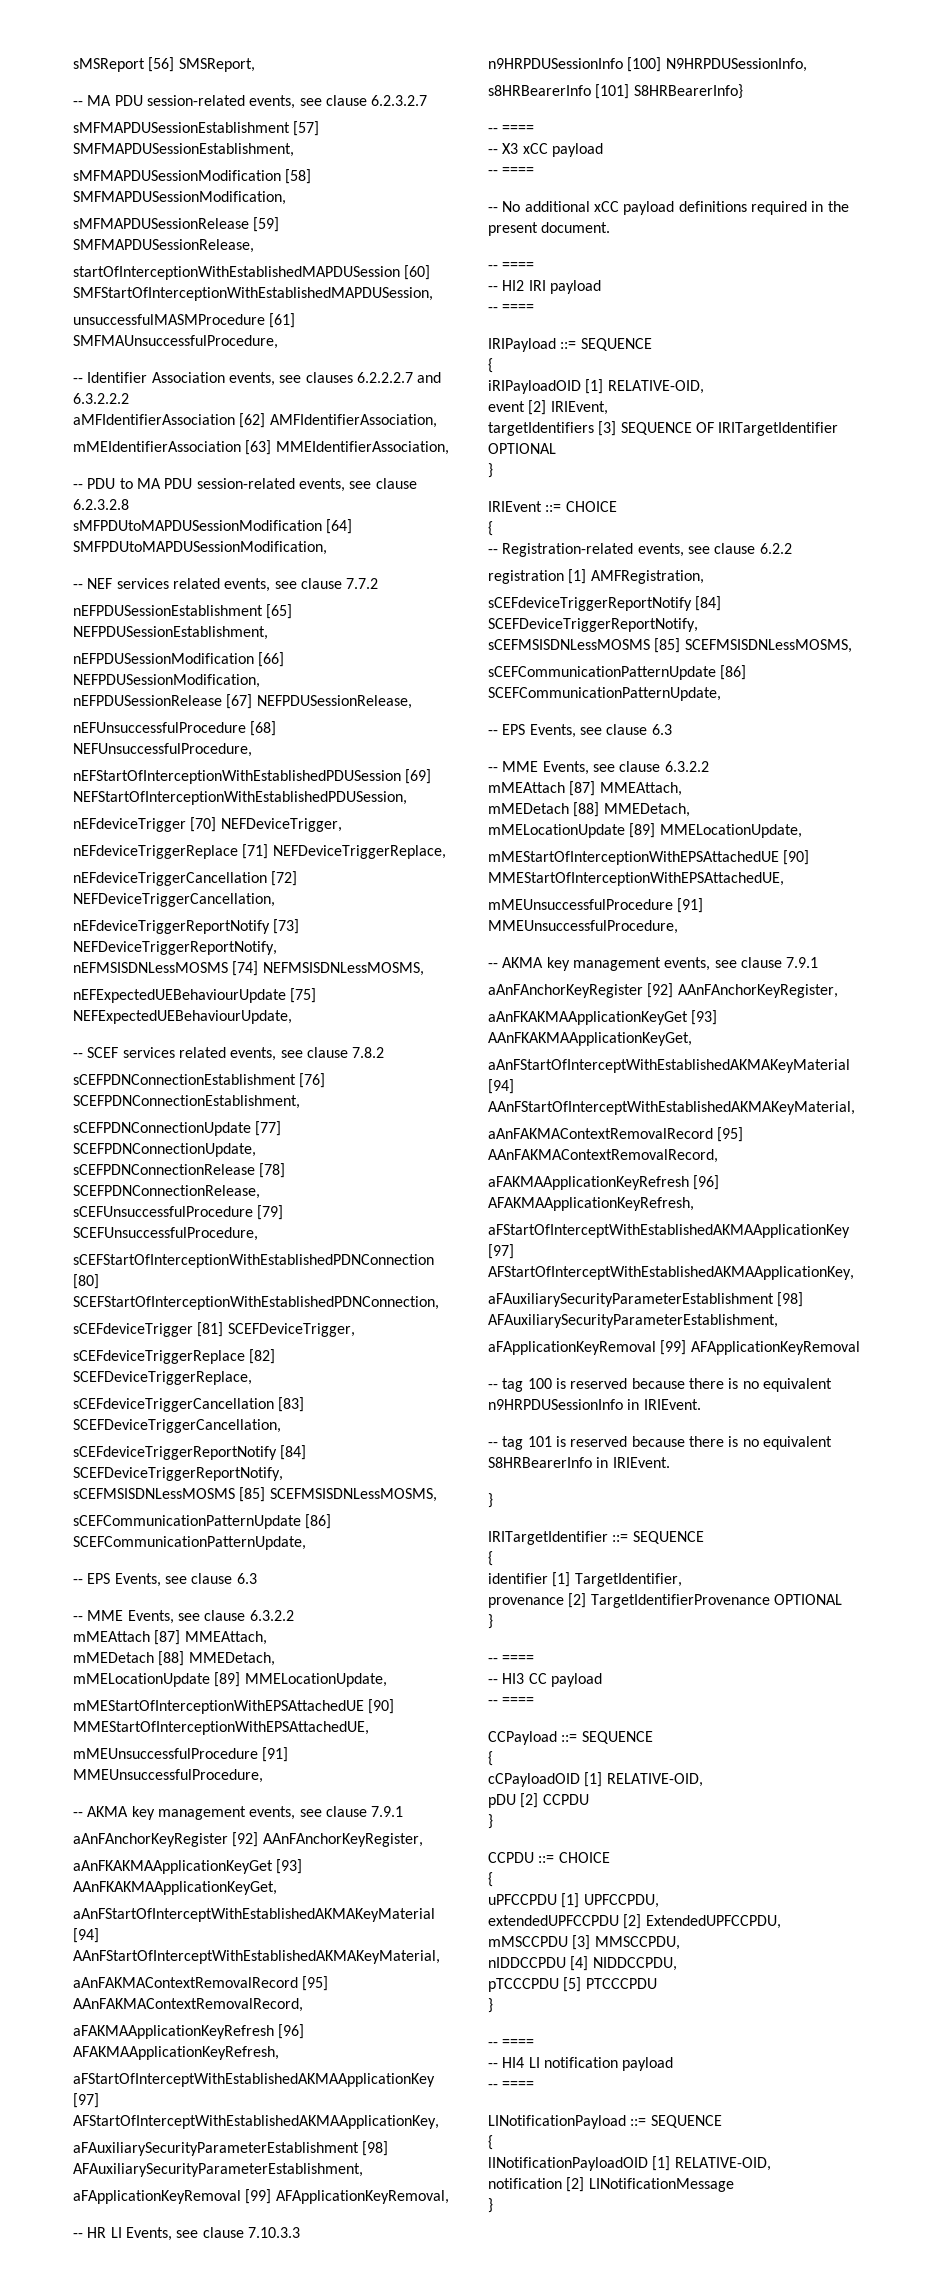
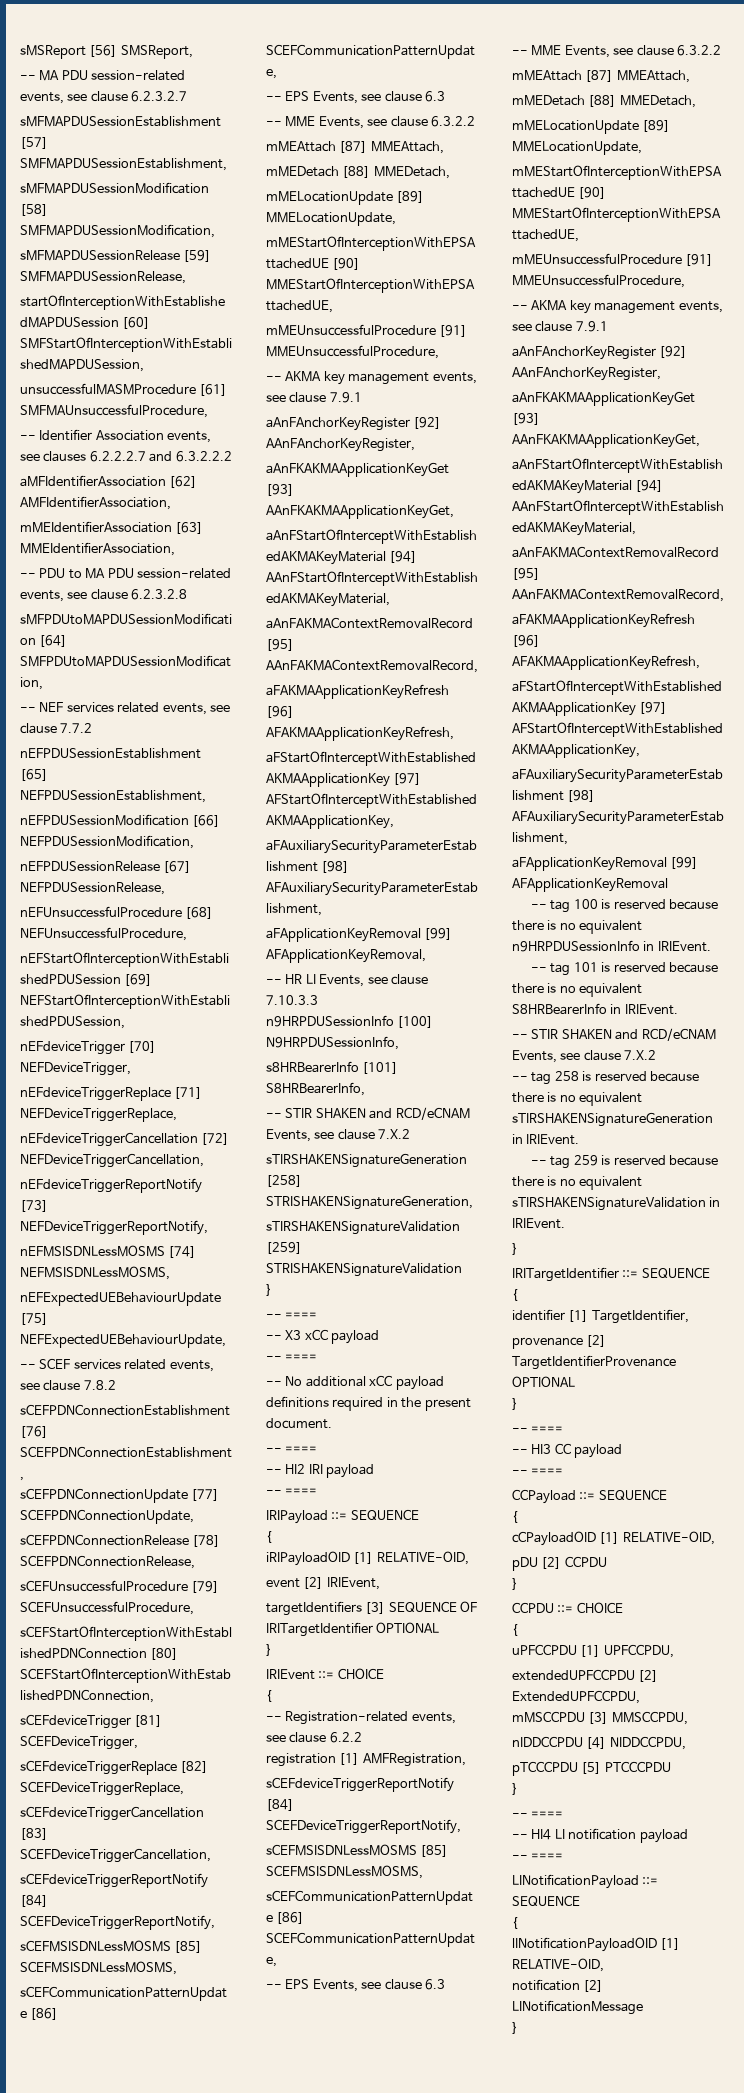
- s8HRBearerInfo [101] S8HRBearerInfo}
+ s8HRBearerInfo [101] S8HRBearerInfo,
+ -- STIR SHAKEN and RCD/eCNAM Events, see clause 7.X.2
+ sTIRSHAKENSignatureGeneration [258] STRISHAKENSignatureGeneration,
+ sTIRSHAKENSignatureValidation [259] STRISHAKENSignatureValidation
+ }
  -- tag 101 is reserved because there is no equivalent S8HRBearerInfo in IRIEvent.
+ -- STIR SHAKEN and RCD/eCNAM Events, see clause 7.X.2
+ -- tag 258 is reserved because there is no equivalent sTIRSHAKENSignatureGeneration in IRIEvent.
+ -- tag 259 is reserved because there is no equivalent sTIRSHAKENSignatureValidation in IRIEvent.

